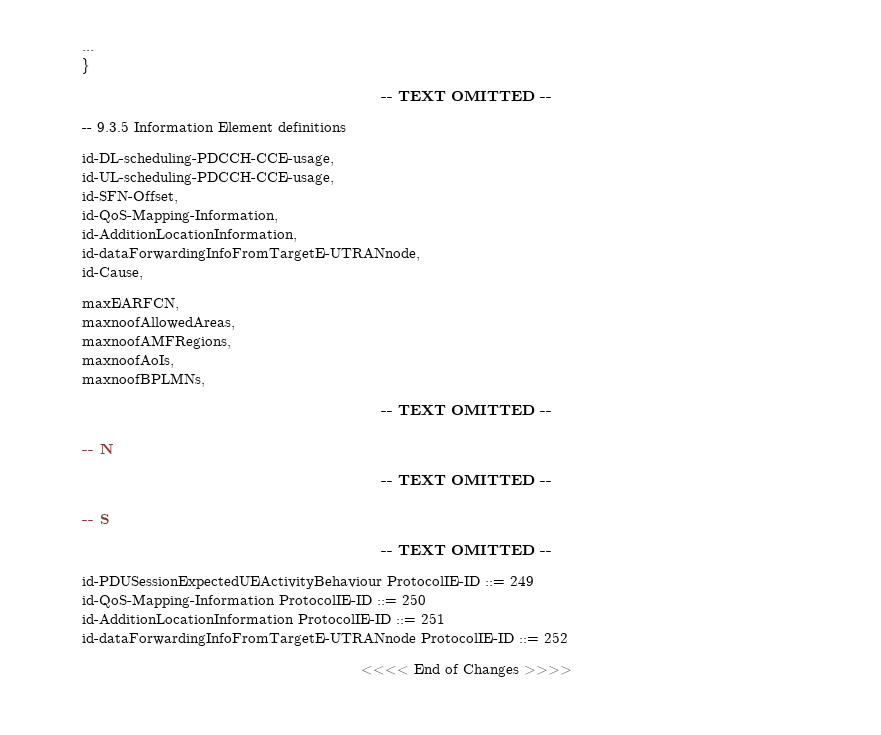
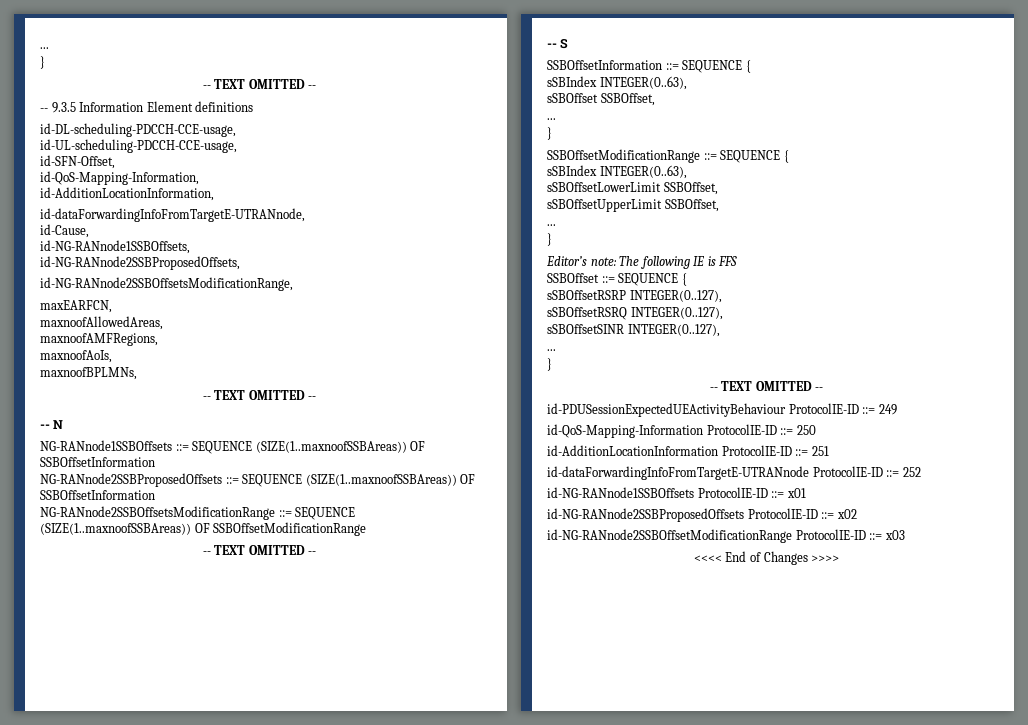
+ id-NG-RANnode1SSBOffsets,
+ id-NG-RANnode2SSBProposedOffsets,
+ id-NG-RANnode2SSBOffsetsModificationRange,
+ NG-RANnode1SSBOffsets ::= SEQUENCE (SIZE(1..maxnoofSSBAreas)) OF SSBOffsetInformation
+ NG-RANnode2SSBProposedOffsets ::= SEQUENCE (SIZE(1..maxnoofSSBAreas)) OF SSBOffsetInformation
+ NG-RANnode2SSBOffsetsModificationRange ::= SEQUENCE (SIZE(1..maxnoofSSBAreas)) OF SSBOffsetModificationRange
+ SSBOffsetInformation ::= SEQUENCE {
+ sSBIndex INTEGER(0..63),
+ sSBOffset SSBOffset,
+ ...
+ }
+ SSBOffsetModificationRange ::= SEQUENCE {
+ sSBIndex INTEGER(0..63),
+ sSBOffsetLowerLimit SSBOffset,
+ sSBOffsetUpperLimit SSBOffset,
+ ...
+ }
+ Editor’s note: The following IE is FFS
+ SSBOffset ::= SEQUENCE {
+ sSBOffsetRSRP INTEGER(0..127),
+ sSBOffsetRSRQ INTEGER(0..127),
+ sSBOffsetSINR INTEGER(0..127),
+ ...
+ }
+ id-NG-RANnode1SSBOffsets ProtocolIE-ID ::= x01
+ id-NG-RANnode2SSBProposedOffsets ProtocolIE-ID ::= x02
+ id-NG-RANnode2SSBOffsetModificationRange ProtocolIE-ID ::= x03

